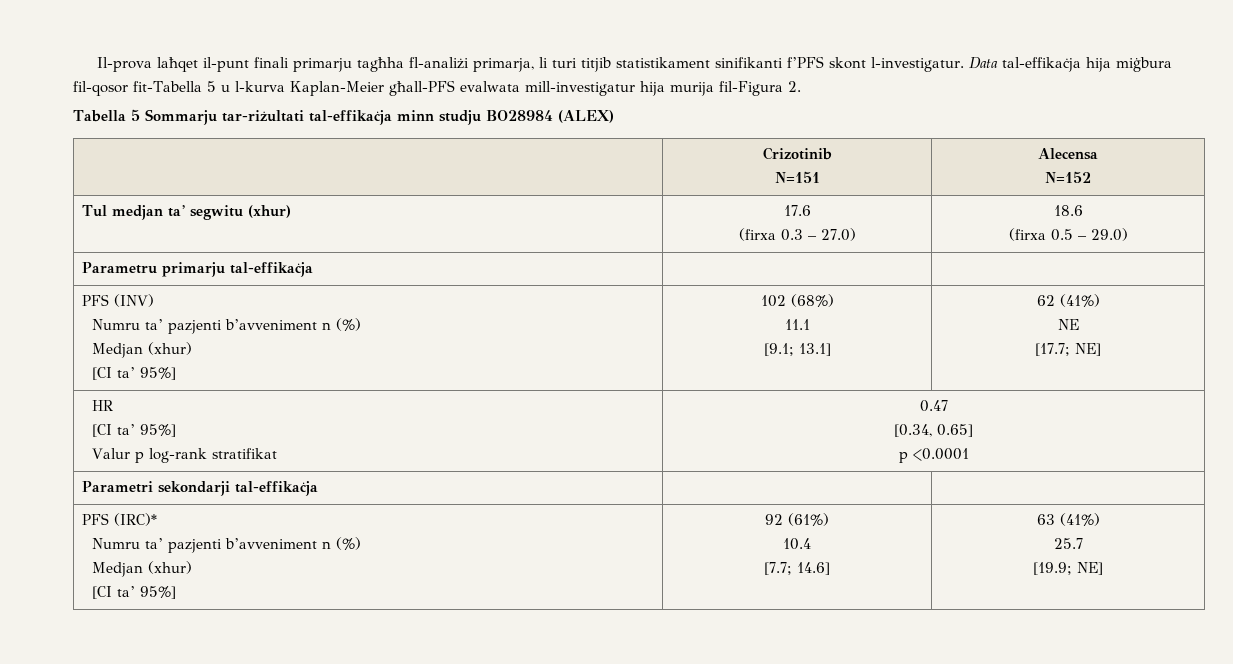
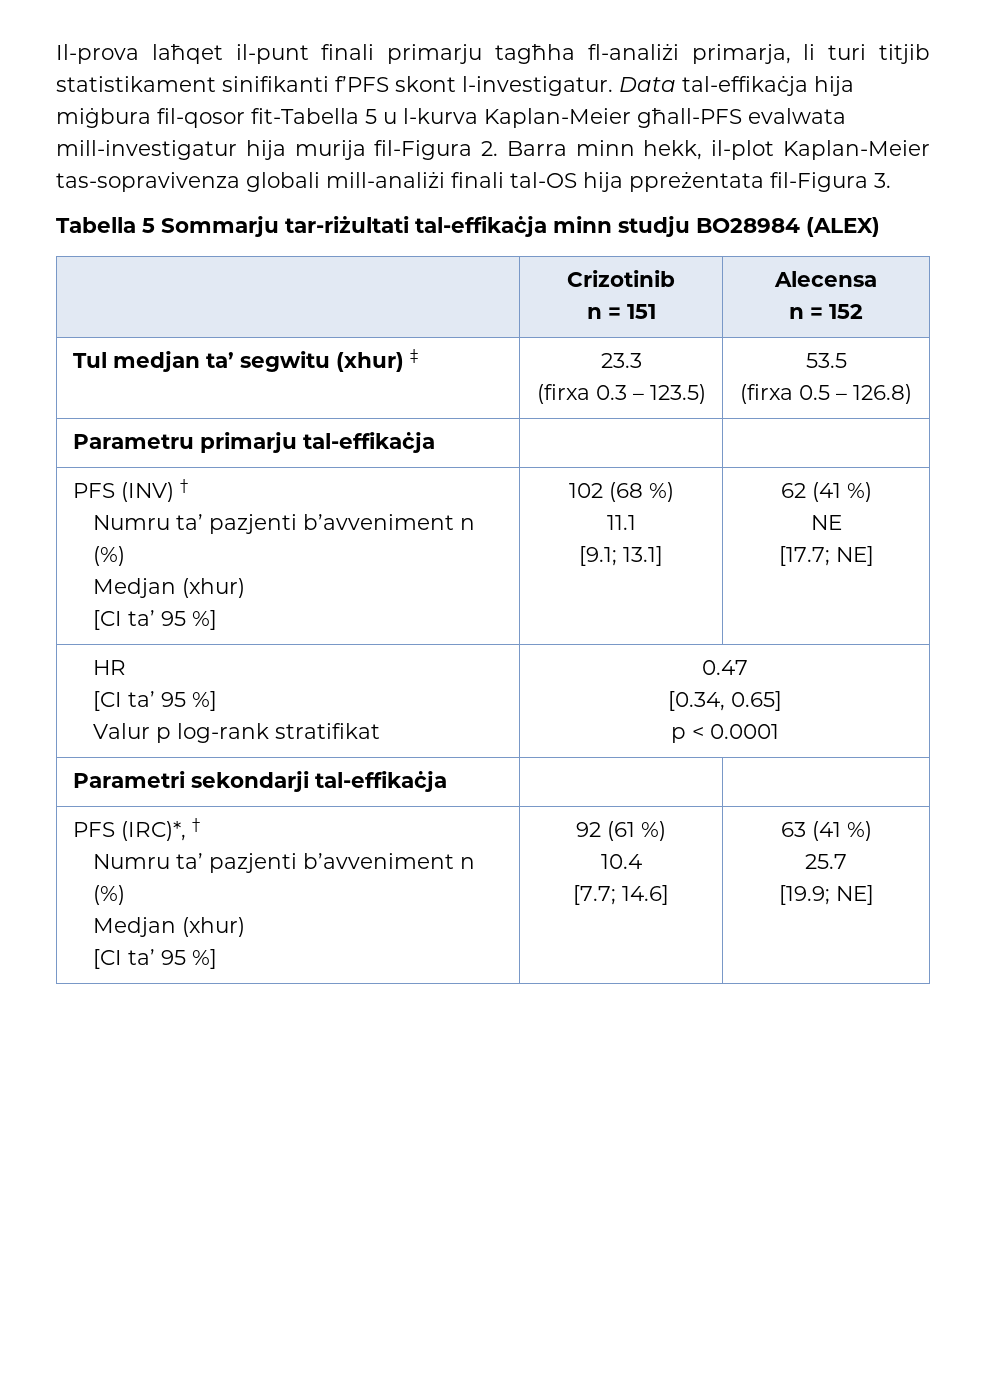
- Data tal-effikaċja hija miġbura fil-qosor fit-Tabella 5 u l-kurva Kaplan-Meier għall-PFS evalwata mill-investigatur hija murija fil-Figura 2.
+ Data tal-effikaċja hija miġbura fil-qosor fit-Tabella 5 u l-kurva Kaplan-Meier għall-PFS evalwata mill-investigatur hija murija fil-Figura 2. Barra minn hekk, il-plot Kaplan-Meier tas-sopravivenza globali mill-analiżi finali tal-OS hija ppreżentata fil-Figura 3.
  | Crizotinib
- N=151 | Alecensa
- N=152
+ n = 151 | Alecensa
+ n = 152
- Tul medjan ta’ segwitu (xhur) | 17.6
- (firxa 0.3 – 27.0) | 18.6
- (firxa 0.5 – 29.0)
+ Tul medjan ta’ segwitu (xhur) ‡ | 23.3
+ (firxa 0.3 – 123.5) | 53.5
+ (firxa 0.5 – 126.8)
- PFS (INV)
+ PFS (INV) †
  Numru ta’ pazjenti b’avveniment n (%)
  Medjan (xhur)
- [CI ta’ 95%] | 102 (68%)
+ [CI ta’ 95 %] | 102 (68 %)
  11.1
- [9.1; 13.1] | 62 (41%)
+ [9.1; 13.1] | 62 (41 %)
  HR
- [CI ta’ 95%]
+ [CI ta’ 95 %]
  Valur p log-rank stratifikat | 0.47
  [0.34, 0.65]
- p <0.0001
+ p < 0.0001
- PFS (IRC)*
+ PFS (IRC)*, †
  Numru ta’ pazjenti b’avveniment n (%)
  Medjan (xhur)
- [CI ta’ 95%] | 92 (61%)
+ [CI ta’ 95 %] | 92 (61 %)
  10.4
- [7.7; 14.6] | 63 (41%)
+ [7.7; 14.6] | 63 (41 %)

